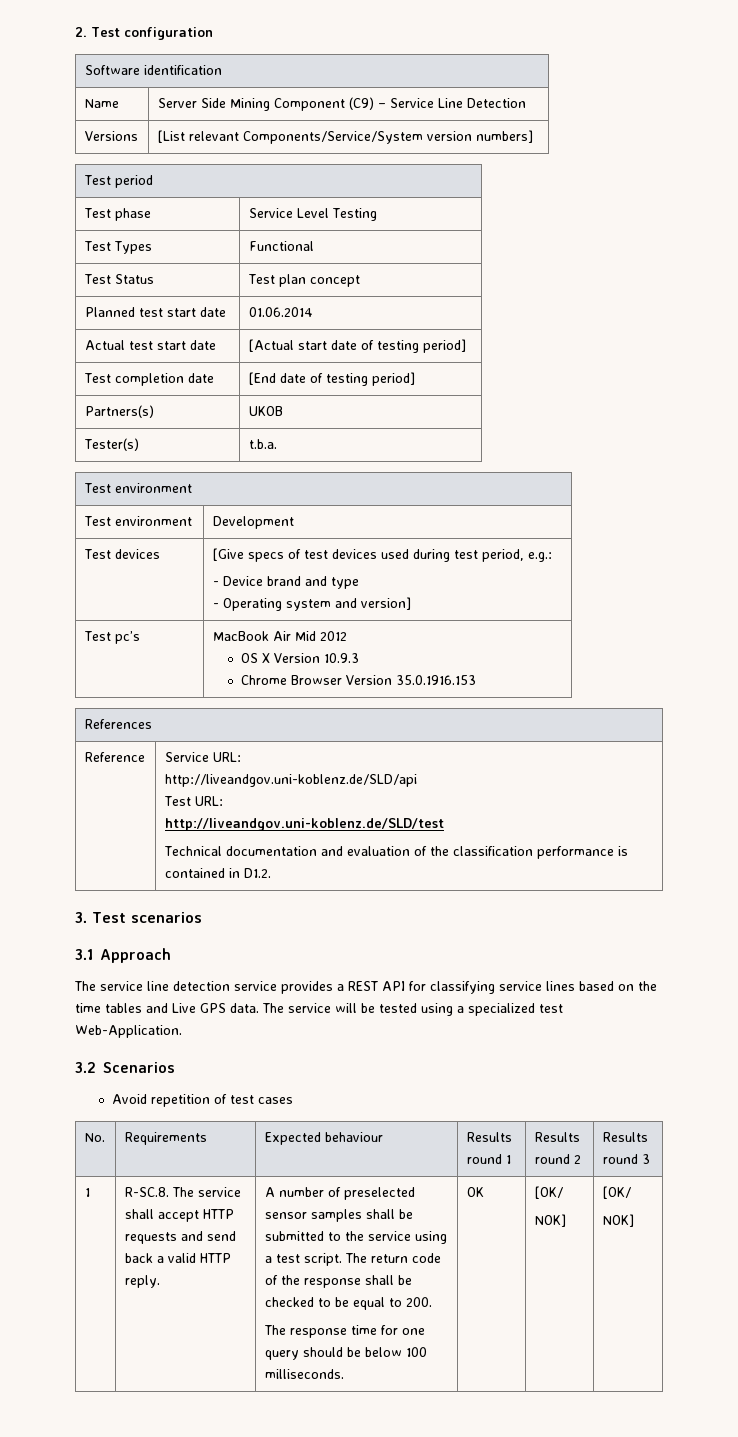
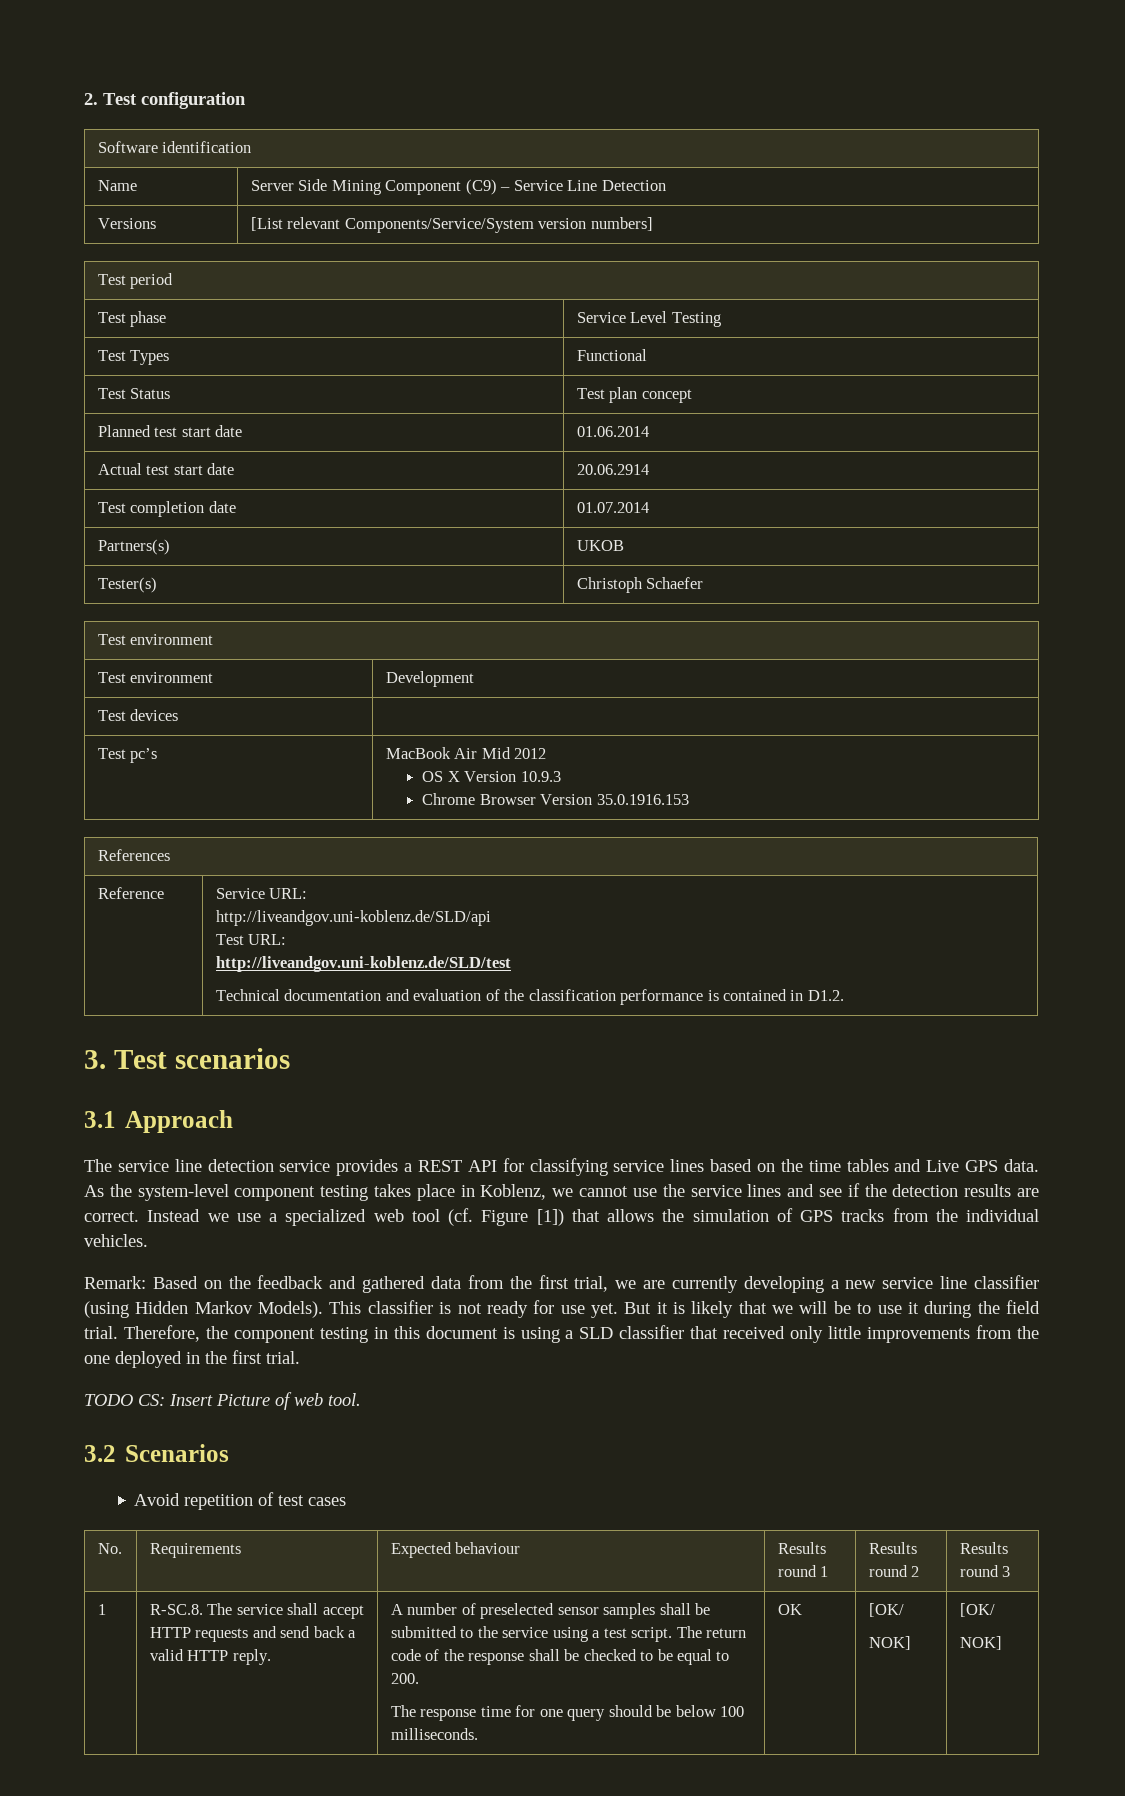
- Actual test start date | [Actual start date of testing period]
- Test completion date | [End date of testing period]
+ Actual test start date | 20.06.2914
+ Test completion date | 01.07.2014
- Tester(s) | t.b.a.
+ Tester(s) | Christoph Schaefer
- Test devices | [Give specs of test devices used during test period, e.g.:
- - Device brand and type
- - Operating system and version]
+ Test devices |
- The service will be tested using a specialized test Web-Application.
+ As the system-level component testing takes place in Koblenz, we cannot use the service lines and see if the detection results are correct. Instead we use a specialized web tool (cf. Figure [1]) that allows the simulation of GPS tracks from the individual vehicles.
+ Remark: Based on the feedback and gathered data from the first trial, we are currently developing a new service line classifier (using Hidden Markov Models). This classifier is not ready for use yet. But it is likely that we will be to use it during the field trial. Therefore, the component testing in this document is using a SLD classifier that received only little improvements from the one deployed in the first trial.
+ TODO CS: Insert Picture of web tool.

